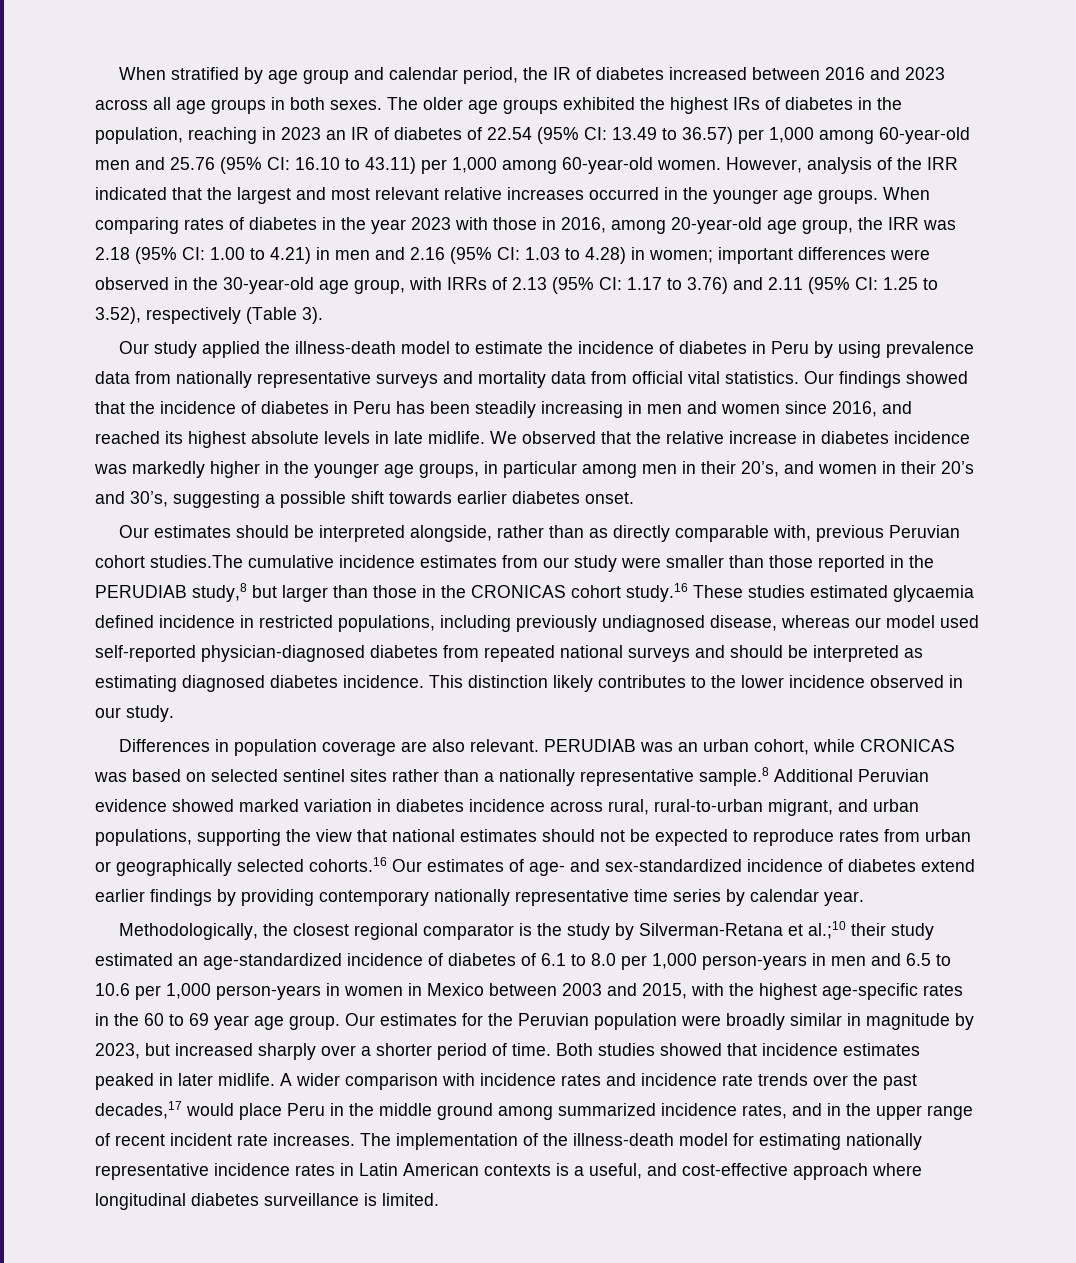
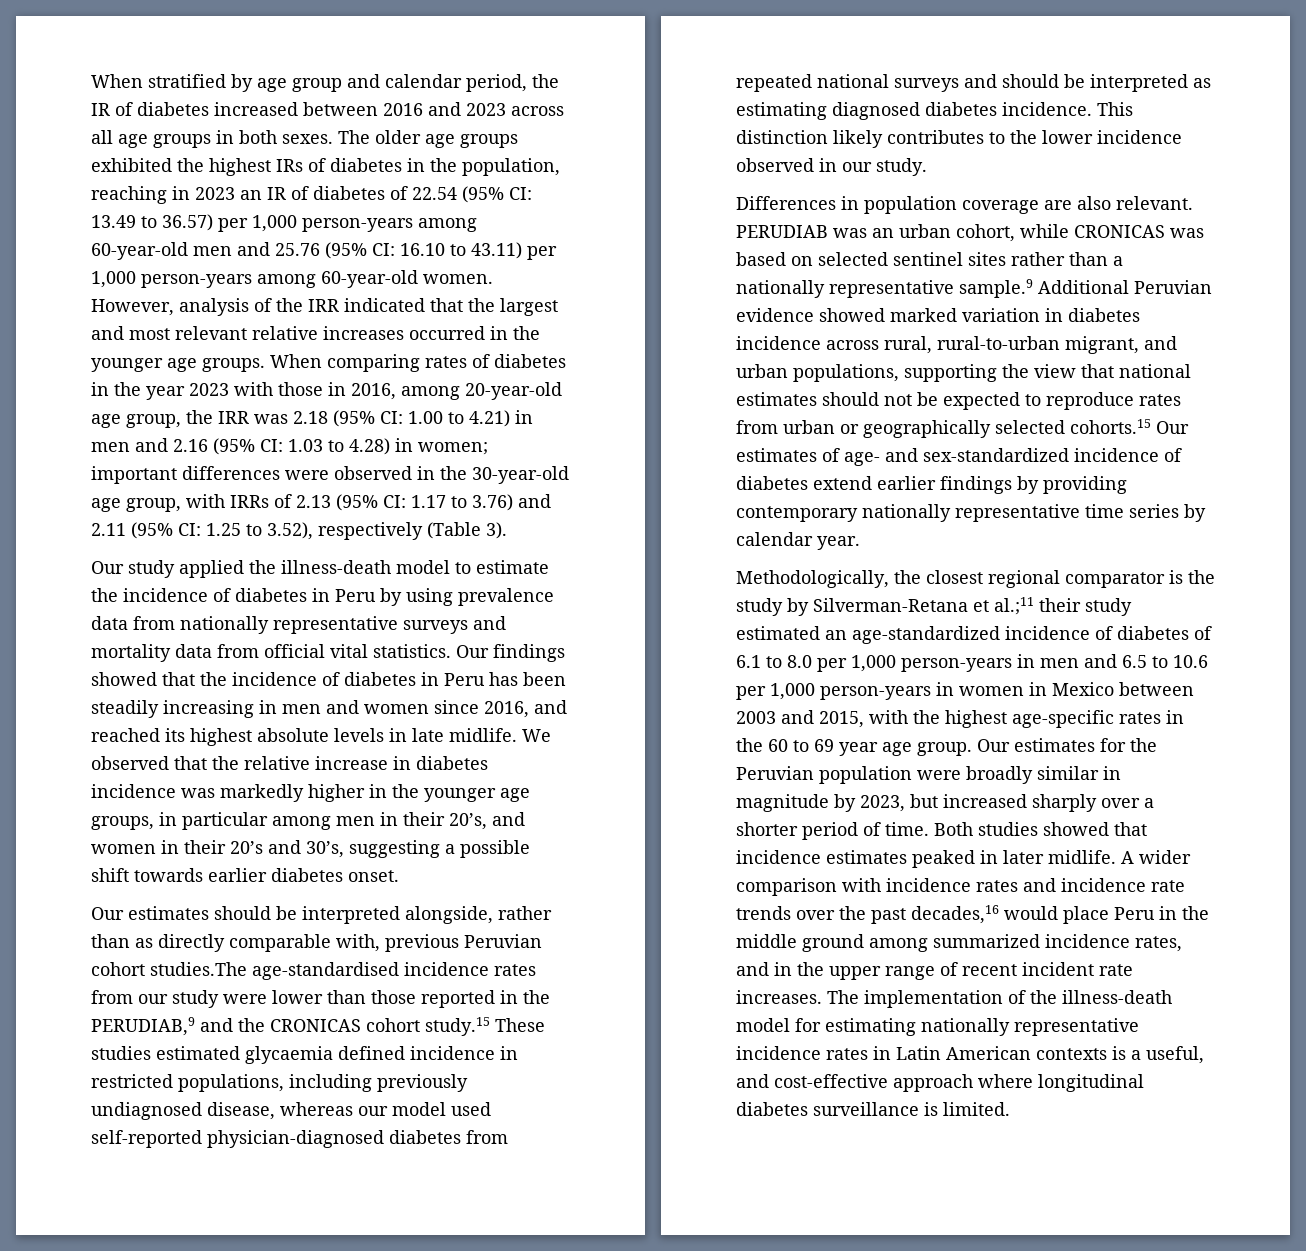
- The older age groups exhibited the highest IRs of diabetes in the population, reaching in 2023 an IR of diabetes of 22.54 (95% CI: 13.49 to 36.57) per 1,000 among 60-year-old men and 25.76 (95% CI: 16.10 to 43.11) per 1,000 among 60-year-old women.
+ The older age groups exhibited the highest IRs of diabetes in the population, reaching in 2023 an IR of diabetes of 22.54 (95% CI: 13.49 to 36.57) per 1,000 person-years among 60-year-old men and 25.76 (95% CI: 16.10 to 43.11) per 1,000 person-years among 60-year-old women.
- Our estimates should be interpreted alongside, rather than as directly comparable with, previous Peruvian cohort studies.The cumulative incidence estimates from our study were smaller than those reported in the PERUDIAB study,8 but larger than those in the CRONICAS cohort study.16 These studies estimated glycaemia defined incidence in restricted populations, including previously undiagnosed disease, whereas our model used self-reported physician-diagnosed diabetes from repeated national surveys and should be interpreted as estimating diagnosed diabetes incidence.
+ Our estimates should be interpreted alongside, rather than as directly comparable with, previous Peruvian cohort studies.The age-standardised incidence rates from our study were lower than those reported in the PERUDIAB,9 and the CRONICAS cohort study.15 These studies estimated glycaemia defined incidence in restricted populations, including previously undiagnosed disease, whereas our model used self-reported physician-diagnosed diabetes from repeated national surveys and should be interpreted as estimating diagnosed diabetes incidence.
- PERUDIAB was an urban cohort, while CRONICAS was based on selected sentinel sites rather than a nationally representative sample.8 Additional Peruvian evidence showed marked variation in diabetes incidence across rural, rural-to-urban migrant, and urban populations, supporting the view that national estimates should not be expected to reproduce rates from urban or geographically selected cohorts.16 Our estimates of age- and sex-standardized incidence of diabetes extend earlier findings by providing contemporary nationally representative time series by calendar year.
+ PERUDIAB was an urban cohort, while CRONICAS was based on selected sentinel sites rather than a nationally representative sample.9 Additional Peruvian evidence showed marked variation in diabetes incidence across rural, rural-to-urban migrant, and urban populations, supporting the view that national estimates should not be expected to reproduce rates from urban or geographically selected cohorts.15 Our estimates of age- and sex-standardized incidence of diabetes extend earlier findings by providing contemporary nationally representative time series by calendar year.
- Methodologically, the closest regional comparator is the study by Silverman-Retana et al.;10 their study estimated an age-standardized incidence of diabetes of 6.1 to 8.0 per 1,000 person-years in men and 6.5 to 10.6 per 1,000 person-years in women in Mexico between 2003 and 2015, with the highest age-specific rates in the 60 to 69 year age group.
+ Methodologically, the closest regional comparator is the study by Silverman-Retana et al.;11 their study estimated an age-standardized incidence of diabetes of 6.1 to 8.0 per 1,000 person-years in men and 6.5 to 10.6 per 1,000 person-years in women in Mexico between 2003 and 2015, with the highest age-specific rates in the 60 to 69 year age group.
- A wider comparison with incidence rates and incidence rate trends over the past decades,17 would place Peru in the middle ground among summarized incidence rates, and in the upper range of recent incident rate increases.
+ A wider comparison with incidence rates and incidence rate trends over the past decades,16 would place Peru in the middle ground among summarized incidence rates, and in the upper range of recent incident rate increases.

